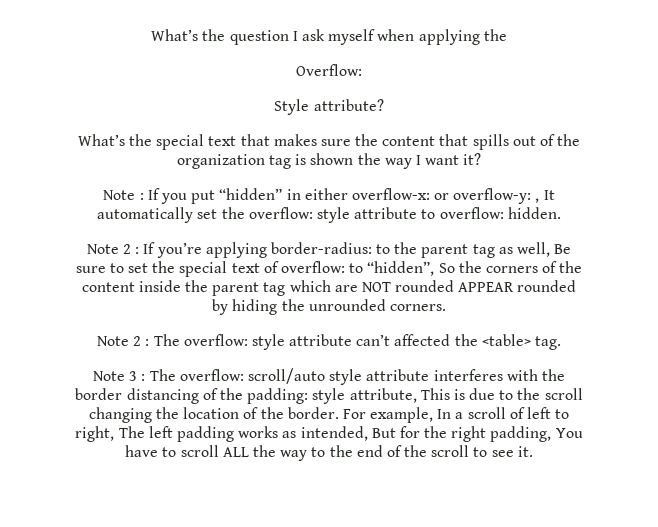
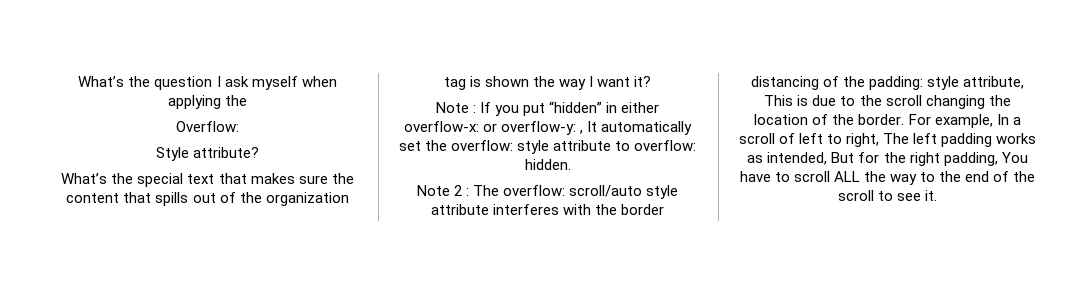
- Note 2 : If you’re applying border-radius: to the parent tag as well, Be sure to set the special text of overflow: to “hidden”, So the corners of the content inside the parent tag which are NOT rounded APPEAR rounded by hiding the unrounded corners.
- Note 2 : The overflow: style attribute can’t affected the <table> tag.
- Note 3 : The overflow: scroll/auto style attribute interferes with the border distancing of the padding: style attribute, This is due to the scroll changing the location of the border.
+ Note 2 : The overflow: scroll/auto style attribute interferes with the border distancing of the padding: style attribute, This is due to the scroll changing the location of the border.

